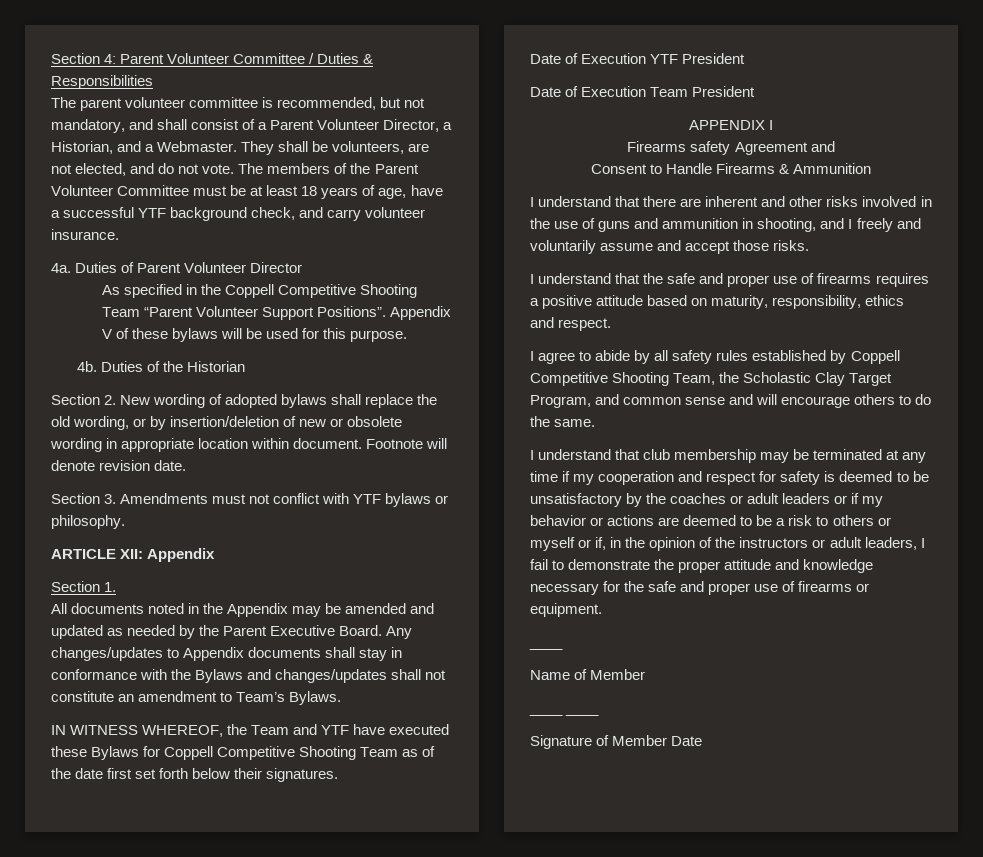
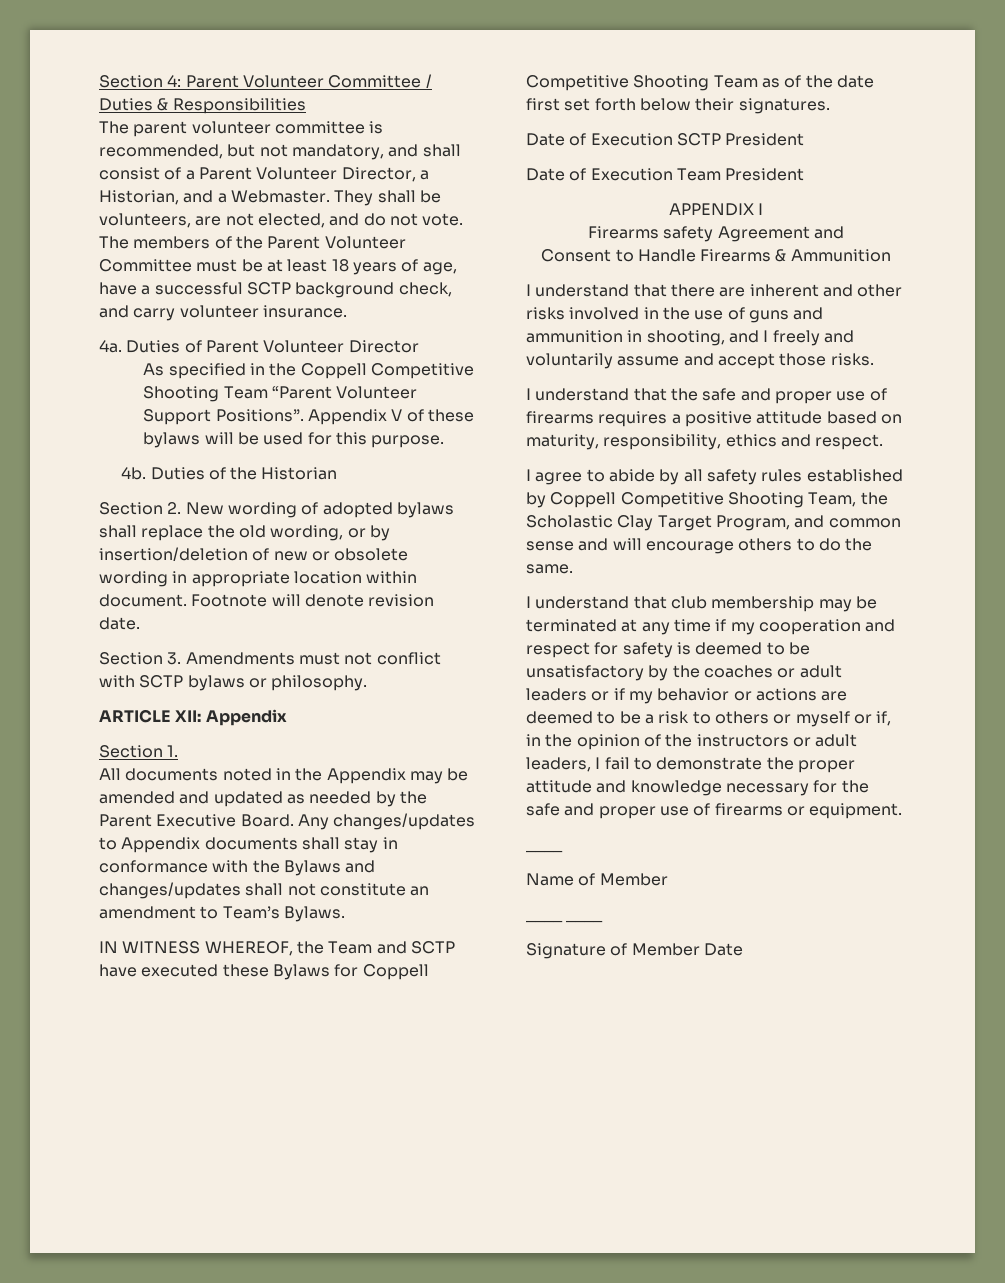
- The members of the Parent Volunteer Committee must be at least 18 years of age, have a successful YTF background check, and carry volunteer insurance.
+ The members of the Parent Volunteer Committee must be at least 18 years of age, have a successful SCTP background check, and carry volunteer insurance.
- Section 3. Amendments must not conflict with YTF bylaws or philosophy.
+ Section 3. Amendments must not conflict with SCTP bylaws or philosophy.
- IN WITNESS WHEREOF, the Team and YTF have executed these Bylaws for Coppell Competitive Shooting Team as of the date first set forth below their signatures.
+ IN WITNESS WHEREOF, the Team and SCTP have executed these Bylaws for Coppell Competitive Shooting Team as of the date first set forth below their signatures.
- Date of Execution YTF President
+ Date of Execution SCTP President

